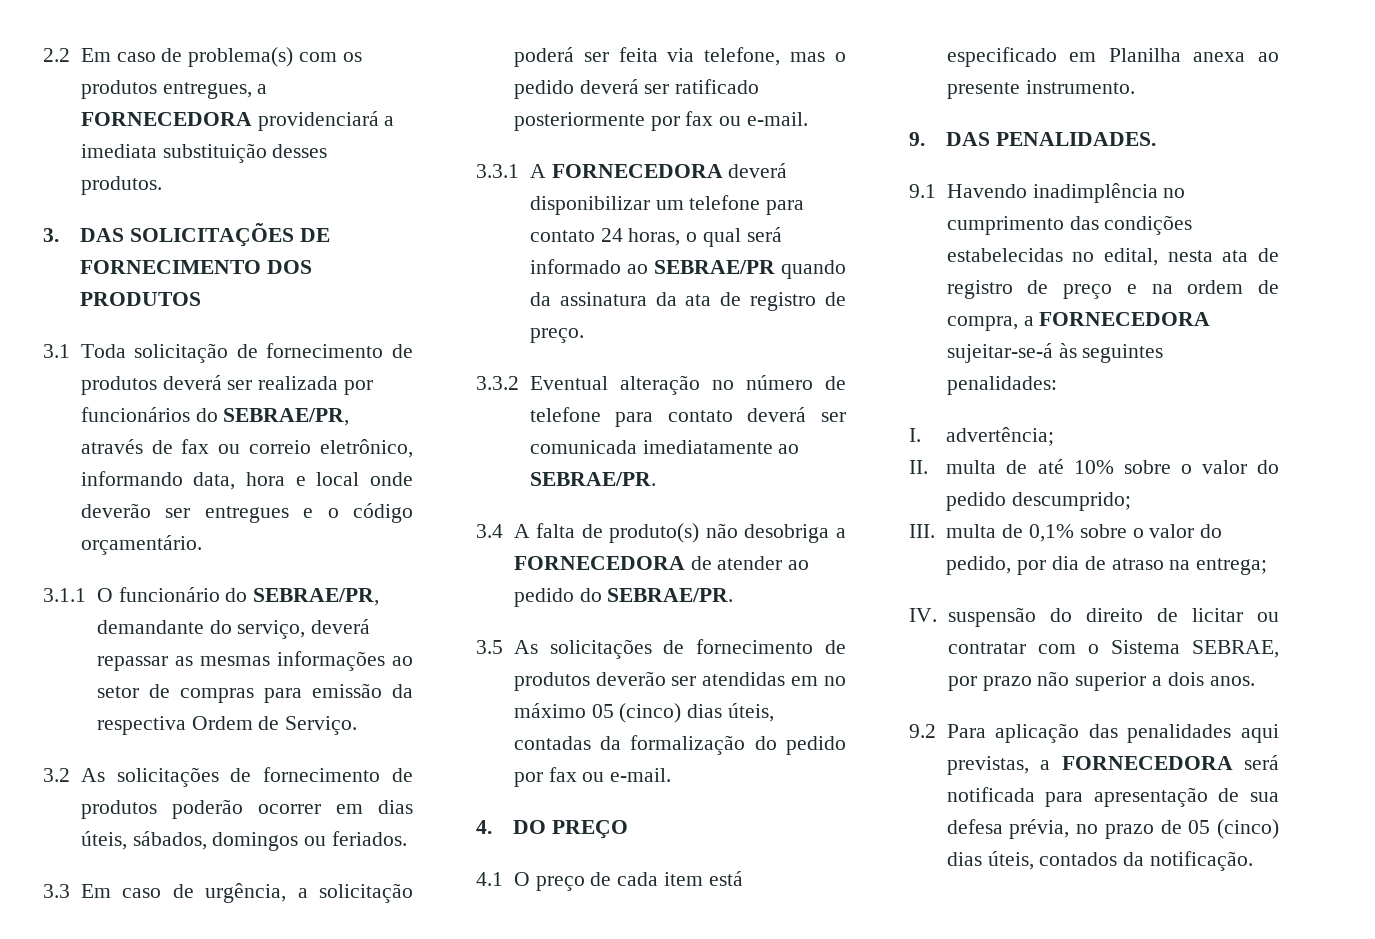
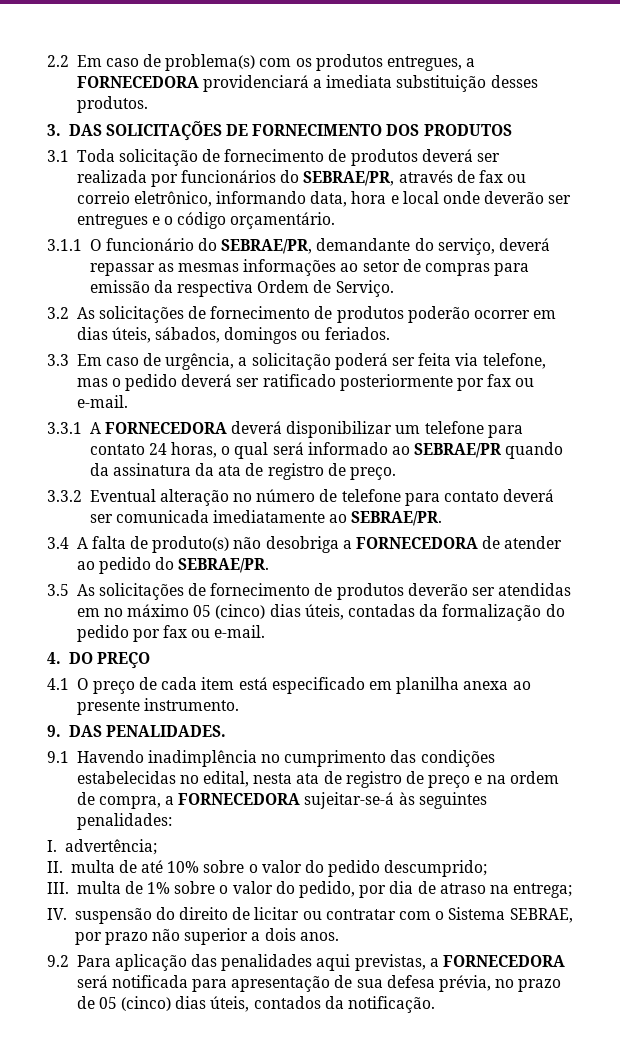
- 4.1 O preço de cada item está especificado em Planilha anexa ao presente instrumento.
+ 4.1 O preço de cada item está especificado em planilha anexa ao presente instrumento.
- III. multa de 0,1% sobre o valor do pedido, por dia de atraso na entrega;
+ III. multa de 1% sobre o valor do pedido, por dia de atraso na entrega;

